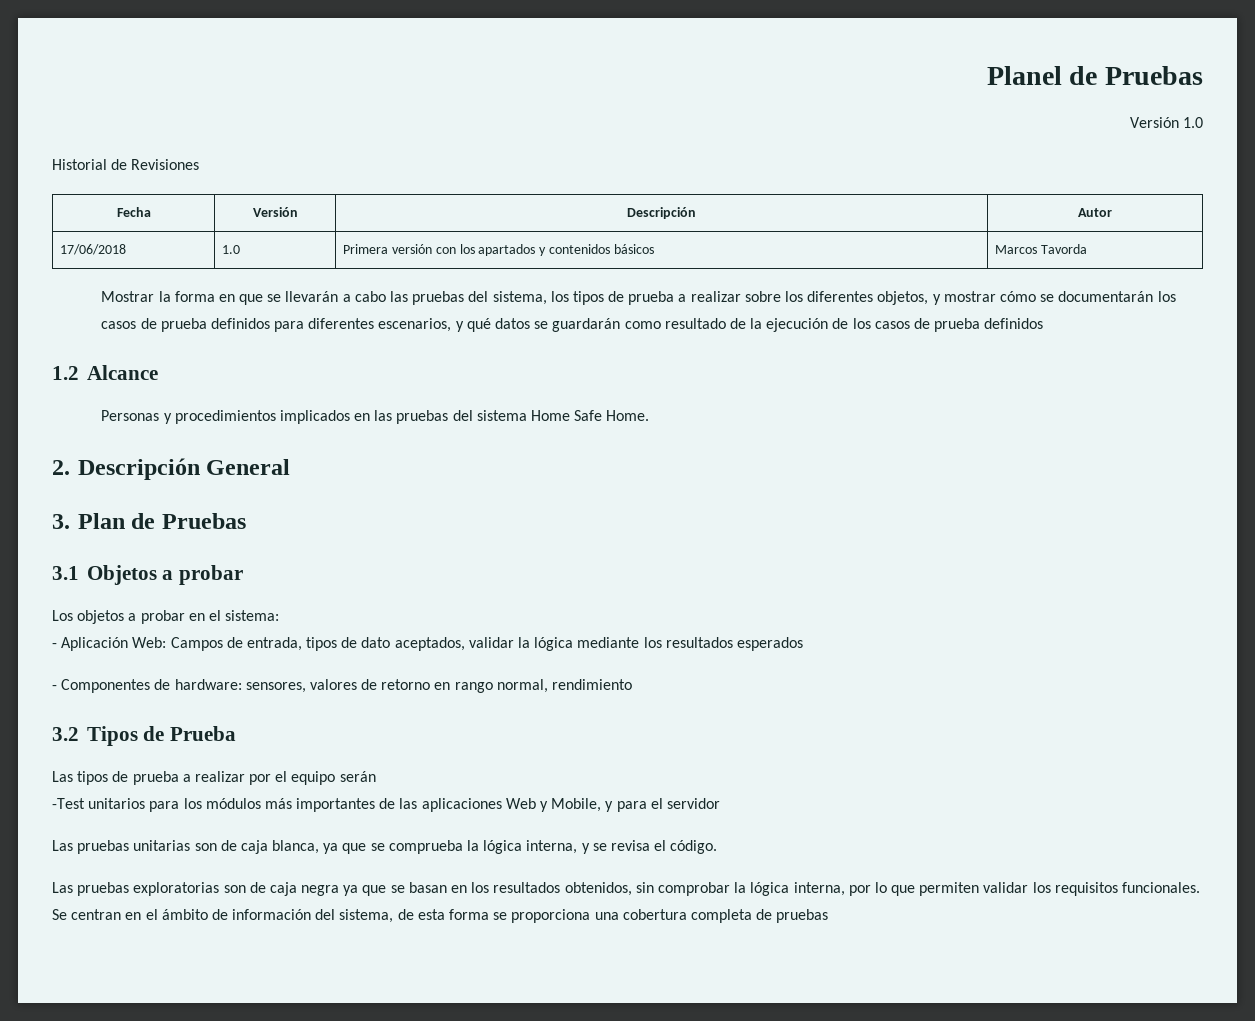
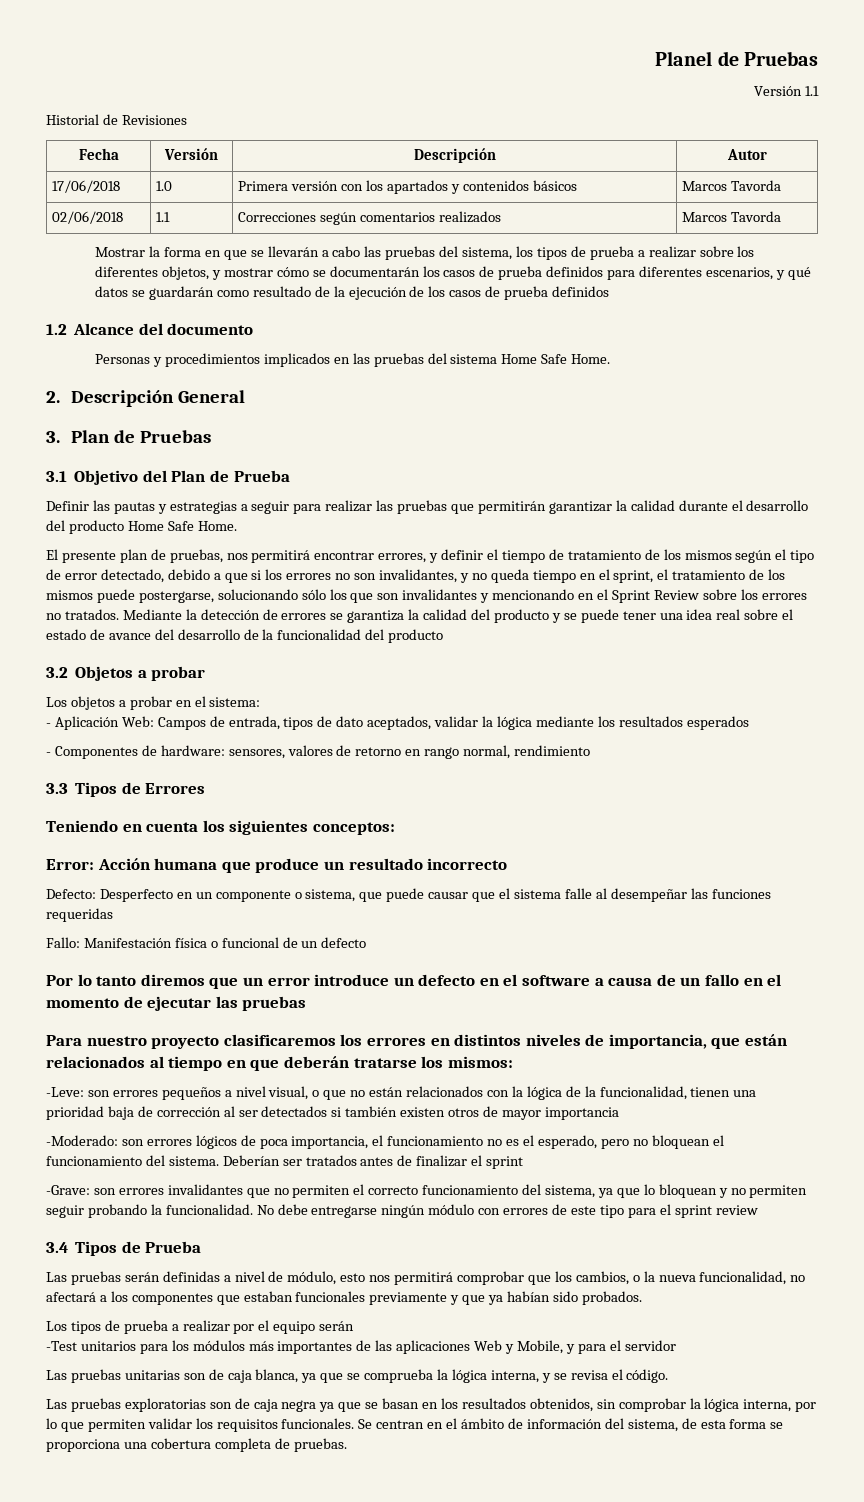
- Versión 1.0
+ Versión 1.1
+ 02/06/2018 | 1.1 | Correcciones según comentarios realizados | Marcos Tavorda
- 1.2 Alcance
+ 1.2 Alcance del documento
- 3.1 Objetos a probar
+ 3.1 Objetivo del Plan de Prueba
+ Definir las pautas y estrategias a seguir para realizar las pruebas que permitirán garantizar la calidad durante el desarrollo del producto Home Safe Home.
+ El presente plan de pruebas, nos permitirá encontrar errores, y definir el tiempo de tratamiento de los mismos según el tipo de error detectado, debido a que si los errores no son invalidantes, y no queda tiempo en el sprint, el tratamiento de los mismos puede postergarse, solucionando sólo los que son invalidantes y mencionando en el Sprint Review sobre los errores no tratados. Mediante la detección de errores se garantiza la calidad del producto y se puede tener una idea real sobre el estado de avance del desarrollo de la funcionalidad del producto
+ 3.2 Objetos a probar
- 3.2 Tipos de Prueba
- Las tipos de prueba a realizar por el equipo serán
+ 3.3 Tipos de Errores
+ Teniendo en cuenta los siguientes conceptos:
+ Error: Acción humana que produce un resultado incorrecto
+ Defecto: Desperfecto en un componente o sistema, que puede causar que el sistema falle al desempeñar las funciones requeridas
+ Fallo: Manifestación física o funcional de un defecto
+ Por lo tanto diremos que un error introduce un defecto en el software a causa de un fallo en el momento de ejecutar las pruebas
+ Para nuestro proyecto clasificaremos los errores en distintos niveles de importancia, que están relacionados al tiempo en que deberán tratarse los mismos:
+ -Leve: son errores pequeños a nivel visual, o que no están relacionados con la lógica de la funcionalidad, tienen una prioridad baja de corrección al ser detectados si también existen otros de mayor importancia
+ -Moderado: son errores lógicos de poca importancia, el funcionamiento no es el esperado, pero no bloquean el funcionamiento del sistema. Deberían ser tratados antes de finalizar el sprint
+ -Grave: son errores invalidantes que no permiten el correcto funcionamiento del sistema, ya que lo bloquean y no permiten seguir probando la funcionalidad. No debe entregarse ningún módulo con errores de este tipo para el sprint review
+ 3.4 Tipos de Prueba
+ Las pruebas serán definidas a nivel de módulo, esto nos permitirá comprobar que los cambios, o la nueva funcionalidad, no afectará a los componentes que estaban funcionales previamente y que ya habían sido probados.
+ Los tipos de prueba a realizar por el equipo serán
- Se centran en el ámbito de información del sistema, de esta forma se proporciona una cobertura completa de pruebas
+ Se centran en el ámbito de información del sistema, de esta forma se proporciona una cobertura completa de pruebas.

